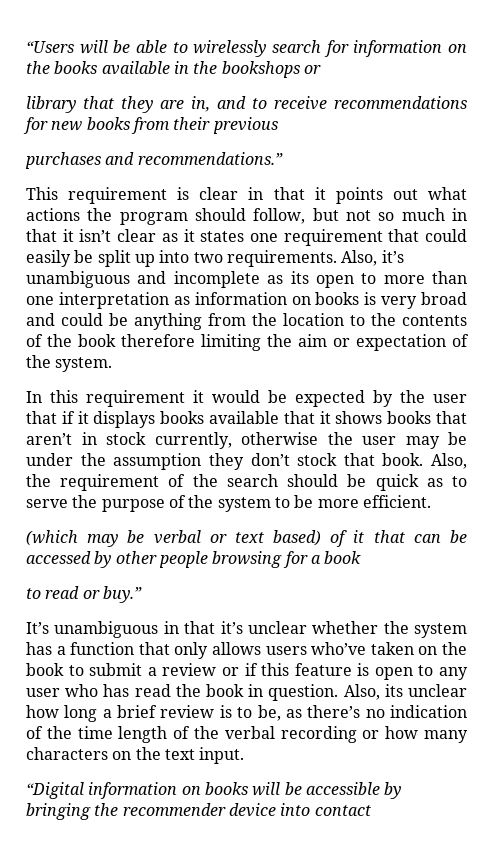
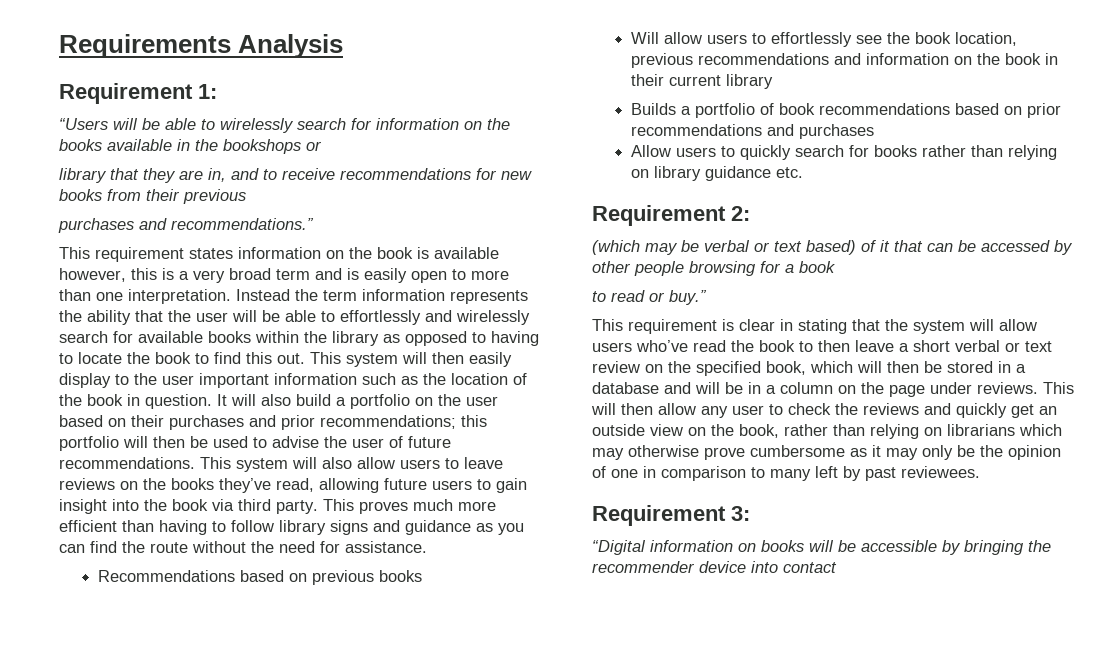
+ Requirements Analysis
+ Requirement 1:
- This requirement is clear in that it points out what actions the program should follow, but not so much in that it isn’t clear as it states one requirement that could easily be split up into two requirements. Also, it’s unambiguous and incomplete as its open to more than one interpretation as information on books is very broad and could be anything from the location to the contents of the book therefore limiting the aim or expectation of the system.
- In this requirement it would be expected by the user that if it displays books available that it shows books that aren’t in stock currently, otherwise the user may be under the assumption they don’t stock that book. Also, the requirement of the search should be quick as to serve the purpose of the system to be more efficient.
+ This requirement states information on the book is available however, this is a very broad term and is easily open to more than one interpretation. Instead the term information represents the ability that the user will be able to effortlessly and wirelessly search for available books within the library as opposed to having to locate the book to find this out. This system will then easily display to the user important information such as the location of the book in question. It will also build a portfolio on the user based on their purchases and prior recommendations; this portfolio will then be used to advise the user of future recommendations. This system will also allow users to leave reviews on the books they’ve read, allowing future users to gain insight into the book via third party. This proves much more efficient than having to follow library signs and guidance as you can find the route without the need for assistance.
+ Recommendations based on previous books
+ Will allow users to effortlessly see the book location, previous recommendations and information on the book in their current library
+ Builds a portfolio of book recommendations based on prior recommendations and purchases
+ Allow users to quickly search for books rather than relying on library guidance etc.
+ Requirement 2:
- It’s unambiguous in that it’s unclear whether the system has a function that only allows users who’ve taken on the book to submit a review or if this feature is open to any user who has read the book in question. Also, its unclear how long a brief review is to be, as there’s no indication of the time length of the verbal recording or how many characters on the text input.
+ This requirement is clear in stating that the system will allow users who’ve read the book to then leave a short verbal or text review on the specified book, which will then be stored in a database and will be in a column on the page under reviews. This will then allow any user to check the reviews and quickly get an outside view on the book, rather than relying on librarians which may otherwise prove cumbersome as it may only be the opinion of one in comparison to many left by past reviewees.
+ Requirement 3:

